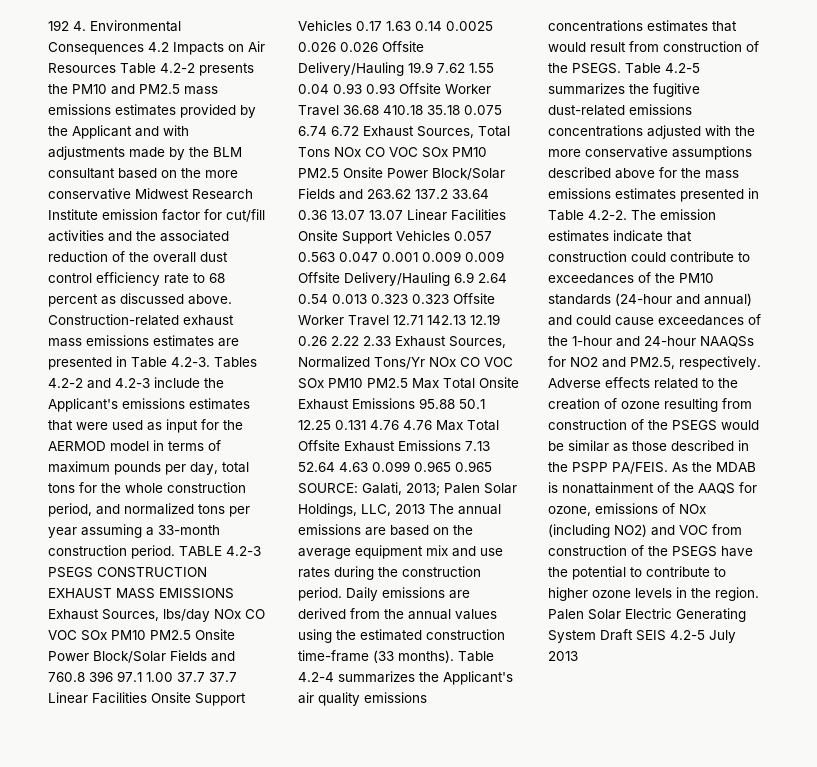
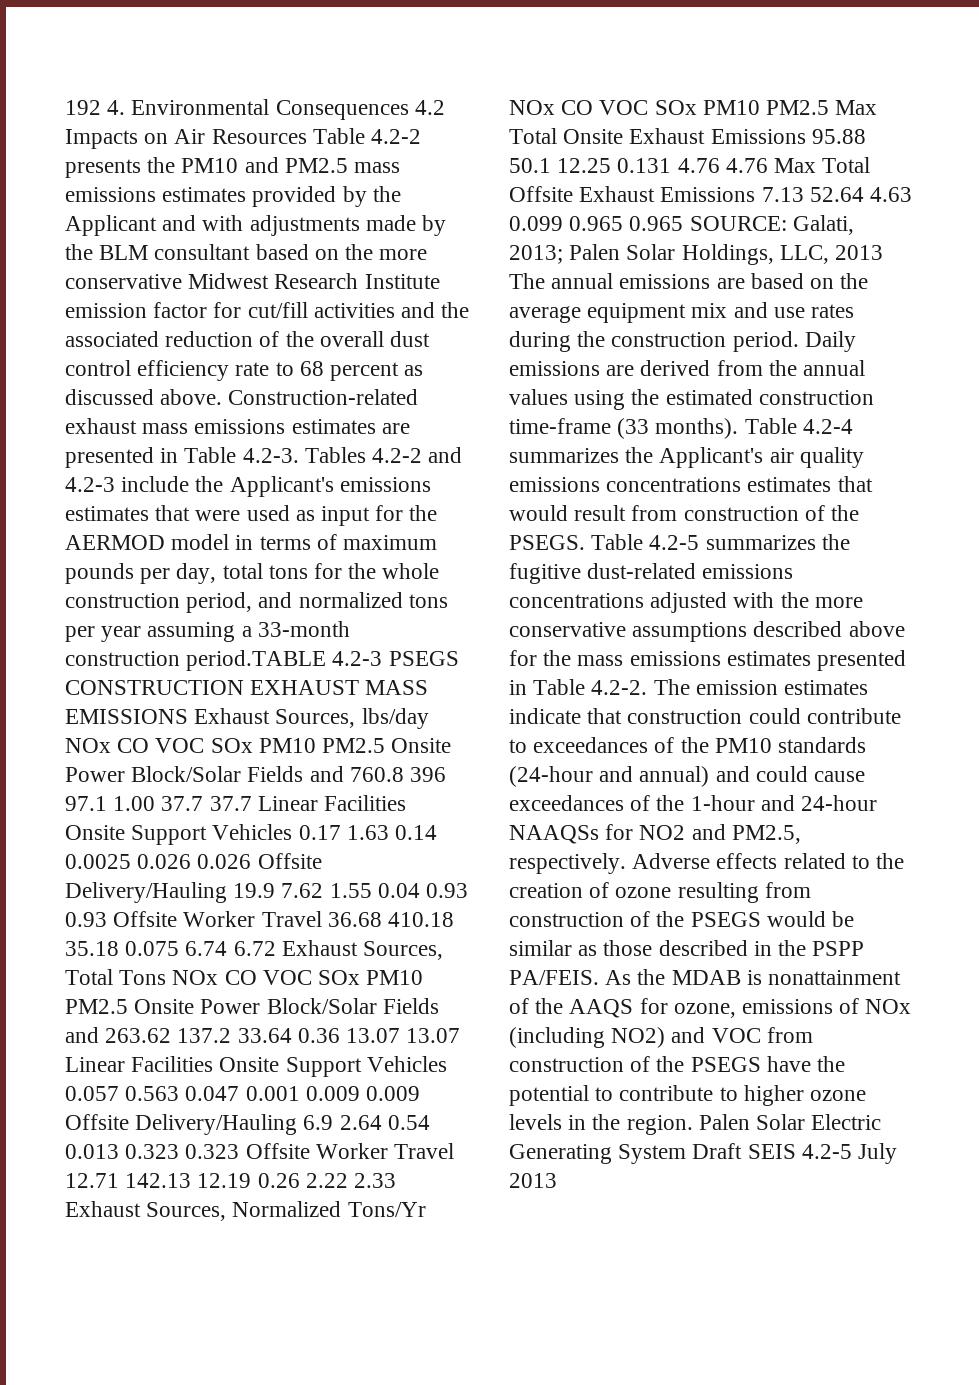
- Construction-related exhaust mass emissions estimates are presented in Table 4.2-3. Tables 4.2-2 and 4.2-3 include the Applicant's emissions estimates that were used as input for the AERMOD model in terms of maximum pounds per day, total tons for the whole construction period, and normalized tons per year assuming a 33-month construction period. TABLE 4.2-3 PSEGS CONSTRUCTION EXHAUST MASS EMISSIONS Exhaust Sources, lbs/day NOx CO VOC SOx PM10 PM2.5 Onsite Power Block/Solar Fields and 760.8 396 97.1 1.00 37.7 37.7 Linear Facilities Onsite Support Vehicles 0.17 1.63 0.14 0.0025 0.026 0.026 Offsite Delivery/Hauling 19.9 7.62 1.55 0.04 0.93 0.93 Offsite Worker Travel 36.68 410.18 35.18 0.075 6.74 6.72 Exhaust Sources, Total Tons NOx CO VOC SOx PM10 PM2.5 Onsite Power Block/Solar Fields and 263.62 137.2 33.64 0.36 13.07 13.07 Linear Facilities Onsite Support Vehicles 0.057 0.563 0.047 0.001 0.009 0.009 Offsite Delivery/Hauling 6.9 2.64 0.54 0.013 0.323 0.323 Offsite Worker Travel 12.71 142.13 12.19 0.26 2.22 2.33 Exhaust Sources, Normalized Tons/Yr NOx CO VOC SOx PM10 PM2.5 Max Total Onsite Exhaust Emissions 95.88 50.1 12.25 0.131 4.76 4.76 Max Total Offsite Exhaust Emissions 7.13 52.64 4.63 0.099 0.965 0.965 SOURCE:
+ Construction-related exhaust mass emissions estimates are presented in Table 4.2-3. Tables 4.2-2 and 4.2-3 include the Applicant's emissions estimates that were used as input for the AERMOD model in terms of maximum pounds per day, total tons for the whole construction period, and normalized tons per year assuming a 33-month construction period.TABLE 4.2-3 PSEGS CONSTRUCTION EXHAUST MASS EMISSIONS Exhaust Sources, lbs/day NOx CO VOC SOx PM10 PM2.5 Onsite Power Block/Solar Fields and 760.8 396 97.1 1.00 37.7 37.7 Linear Facilities Onsite Support Vehicles 0.17 1.63 0.14 0.0025 0.026 0.026 Offsite Delivery/Hauling 19.9 7.62 1.55 0.04 0.93 0.93 Offsite Worker Travel 36.68 410.18 35.18 0.075 6.74 6.72 Exhaust Sources, Total Tons NOx CO VOC SOx PM10 PM2.5 Onsite Power Block/Solar Fields and 263.62 137.2 33.64 0.36 13.07 13.07 Linear Facilities Onsite Support Vehicles 0.057 0.563 0.047 0.001 0.009 0.009 Offsite Delivery/Hauling 6.9 2.64 0.54 0.013 0.323 0.323 Offsite Worker Travel 12.71 142.13 12.19 0.26 2.22 2.33 Exhaust Sources, Normalized Tons/Yr NOx CO VOC SOx PM10 PM2.5 Max Total Onsite Exhaust Emissions 95.88 50.1 12.25 0.131 4.76 4.76 Max Total Offsite Exhaust Emissions 7.13 52.64 4.63 0.099 0.965 0.965 SOURCE:

